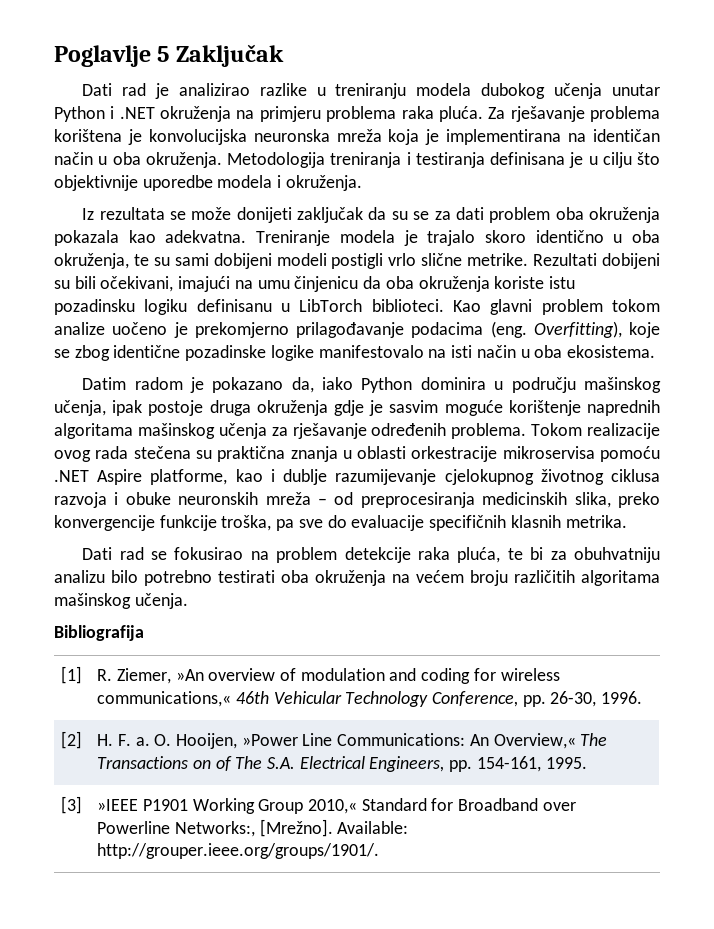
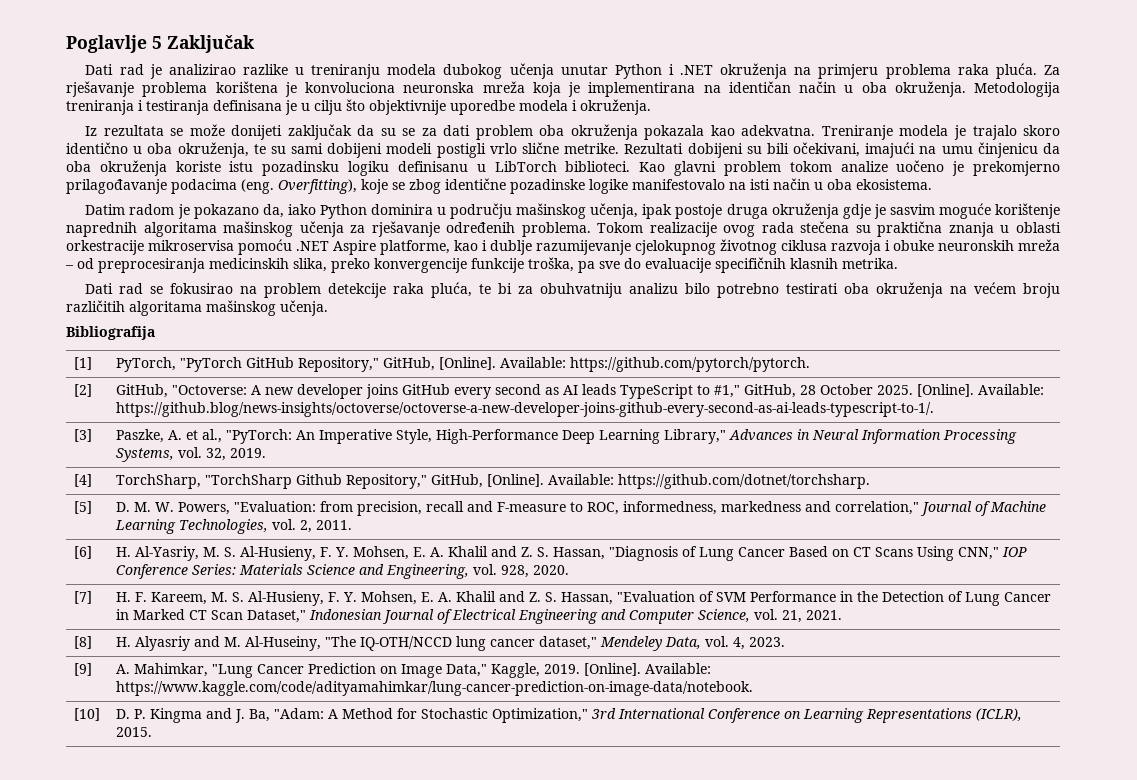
- Za rješavanje problema korištena je konvolucijska neuronska mreža koja je implementirana na identičan način u oba okruženja.
+ Za rješavanje problema korištena je konvoluciona neuronska mreža koja je implementirana na identičan način u oba okruženja.
- [1] | R. Ziemer, »An overview of modulation and coding for wireless communications,« 46th Vehicular Technology Conference, pp. 26-30, 1996.
- [2] | H. F. a. O. Hooijen, »Power Line Communications: An Overview,« The Transactions on of The S.A. Electrical Engineers, pp. 154-161, 1995.
- [3] | »IEEE P1901 Working Group 2010,« Standard for Broadband over Powerline Networks:, [Mrežno]. Available: http://grouper.ieee.org/groups/1901/.
+ [1] | PyTorch, "PyTorch GitHub Repository," GitHub, [Online]. Available: https://github.com/pytorch/pytorch.
+ [2] | GitHub, "Octoverse: A new developer joins GitHub every second as AI leads TypeScript to #1," GitHub, 28 October 2025. [Online]. Available: https://github.blog/news-insights/octoverse/octoverse-a-new-developer-joins-github-every-second-as-ai-leads-typescript-to-1/.
+ [3] | Paszke, A. et al., "PyTorch: An Imperative Style, High-Performance Deep Learning Library," Advances in Neural Information Processing Systems, vol. 32, 2019.
+ [4] | TorchSharp, "TorchSharp Github Repository," GitHub, [Online]. Available: https://github.com/dotnet/torchsharp.
+ [5] | D. M. W. Powers, "Evaluation: from precision, recall and F-measure to ROC, informedness, markedness and correlation," Journal of Machine Learning Technologies, vol. 2, 2011.
+ [6] | H. Al-Yasriy, M. S. Al-Husieny, F. Y. Mohsen, E. A. Khalil and Z. S. Hassan, "Diagnosis of Lung Cancer Based on CT Scans Using CNN," IOP Conference Series: Materials Science and Engineering, vol. 928, 2020.
+ [7] | H. F. Kareem, M. S. Al-Husieny, F. Y. Mohsen, E. A. Khalil and Z. S. Hassan, "Evaluation of SVM Performance in the Detection of Lung Cancer in Marked CT Scan Dataset," Indonesian Journal of Electrical Engineering and Computer Science, vol. 21, 2021.
+ [8] | H. Alyasriy and M. Al-Huseiny, "The IQ-OTH/NCCD lung cancer dataset," Mendeley Data, vol. 4, 2023.
+ [9] | A. Mahimkar, "Lung Cancer Prediction on Image Data," Kaggle, 2019. [Online]. Available: https://www.kaggle.com/code/adityamahimkar/lung-cancer-prediction-on-image-data/notebook.
+ [10] | D. P. Kingma and J. Ba, "Adam: A Method for Stochastic Optimization," 3rd International Conference on Learning Representations (ICLR), 2015.

